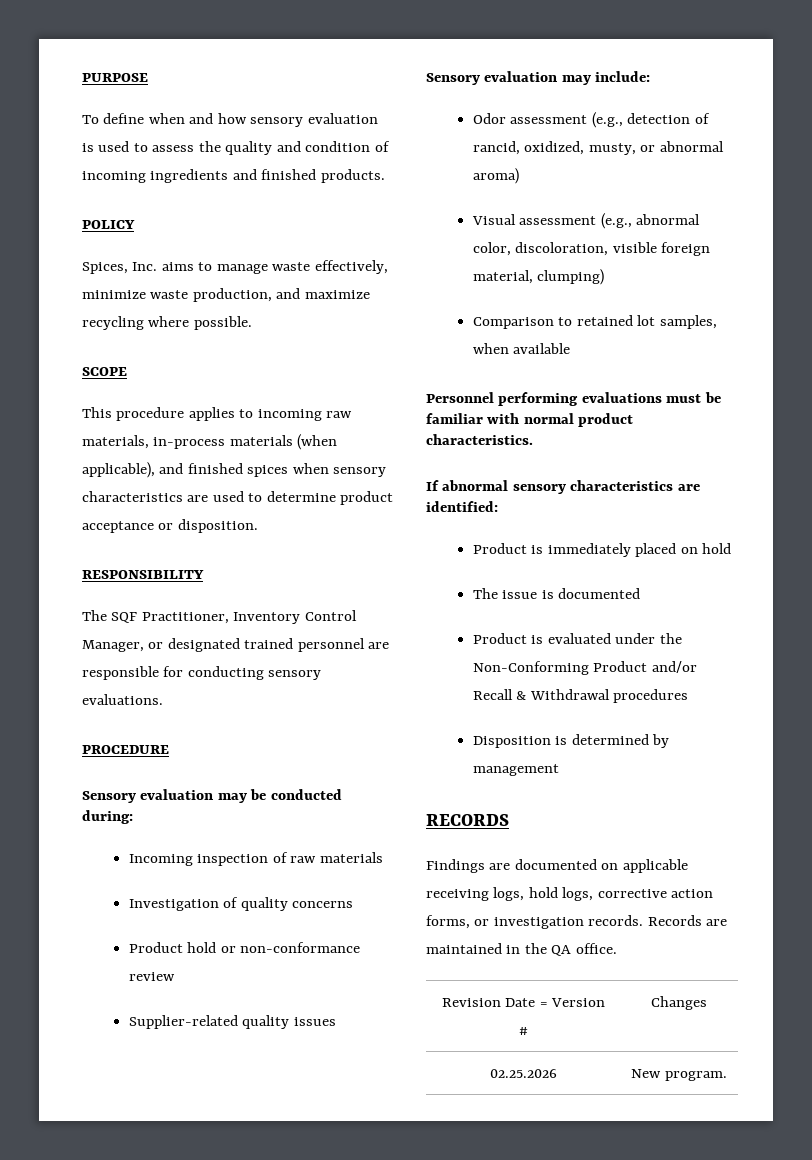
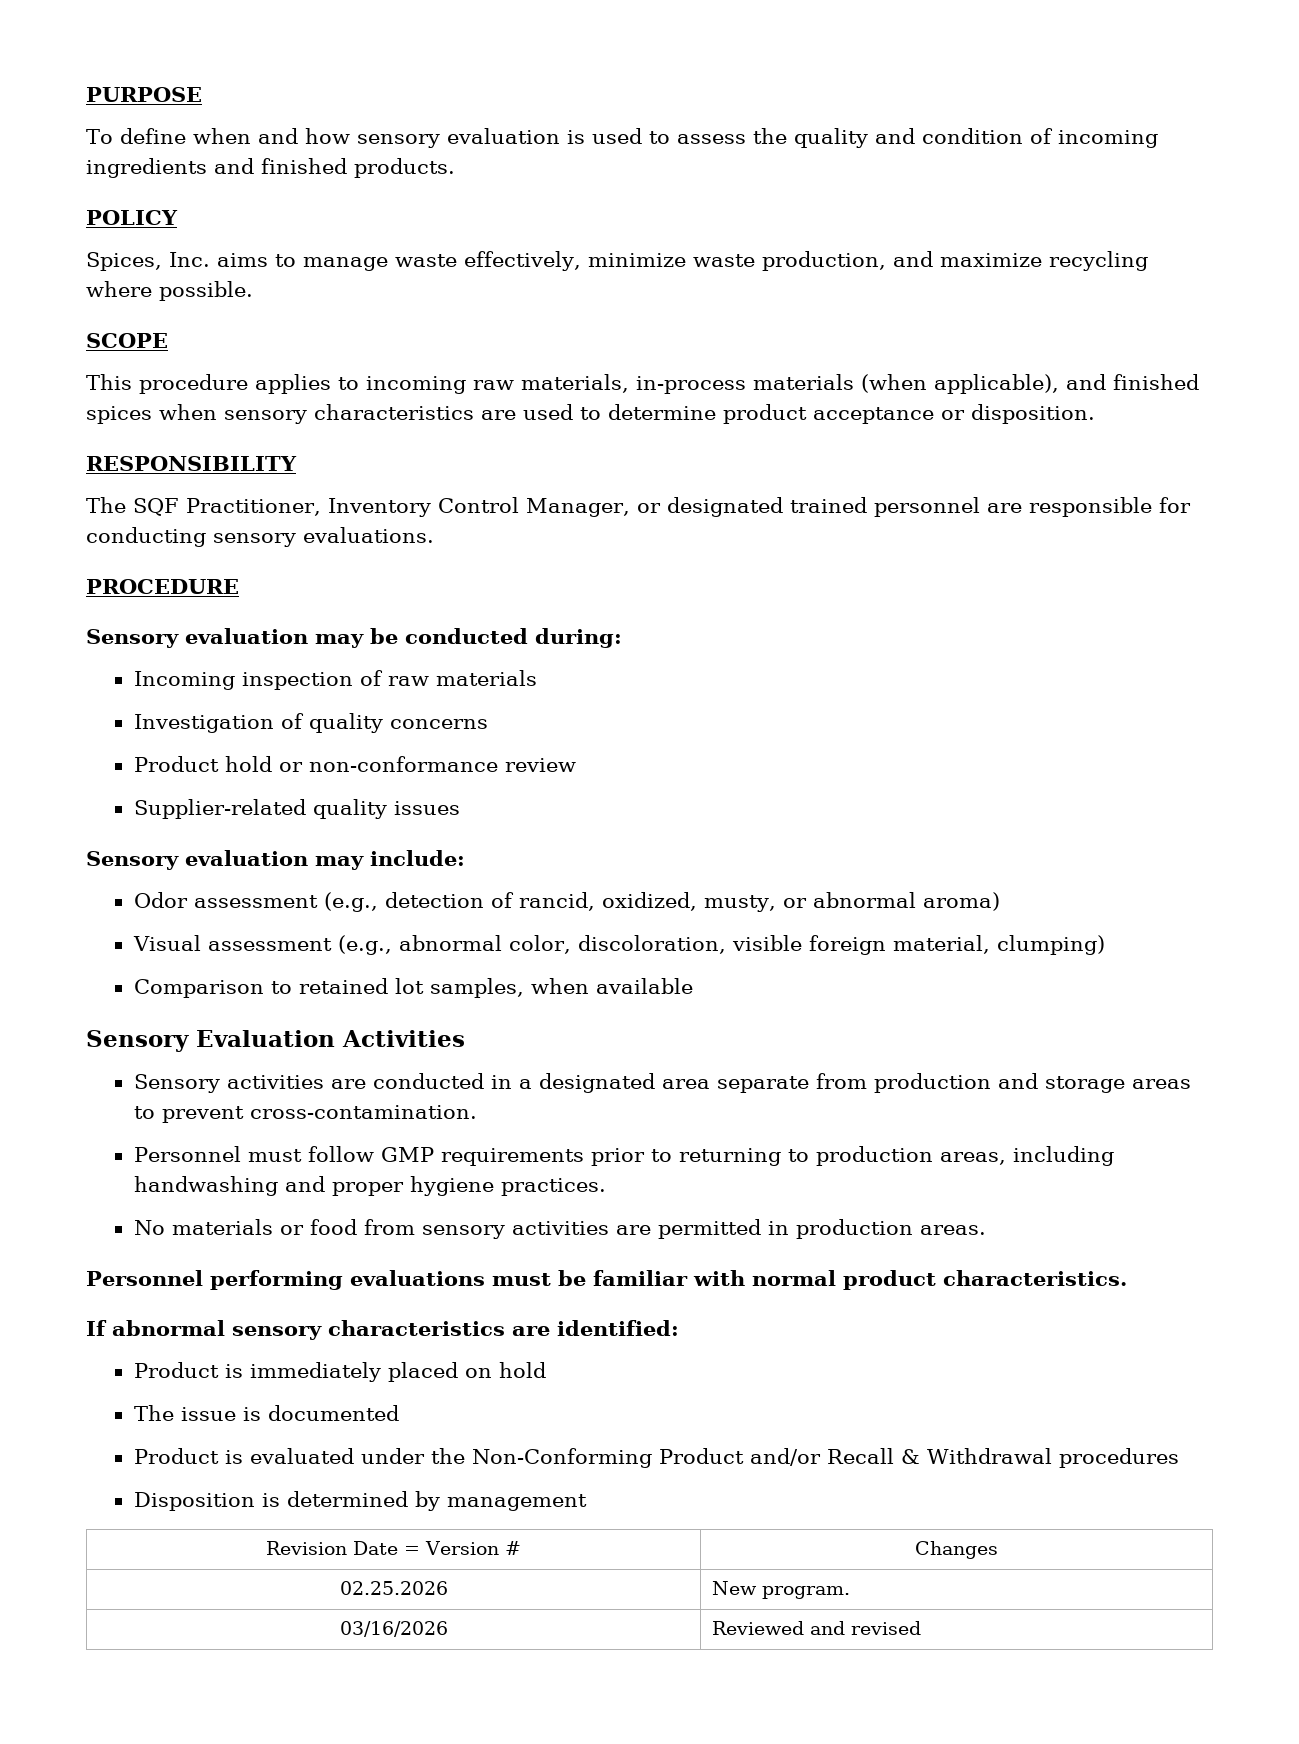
+ Sensory Evaluation Activities
+ Sensory activities are conducted in a designated area separate from production and storage areas to prevent cross-contamination.
+ Personnel must follow GMP requirements prior to returning to production areas, including handwashing and proper hygiene practices.
+ No materials or food from sensory activities are permitted in production areas.
- RECORDS
- Findings are documented on applicable receiving logs, hold logs, corrective action forms, or investigation records. Records are maintained in the QA office.
+ 03/16/2026 | Reviewed and revised

